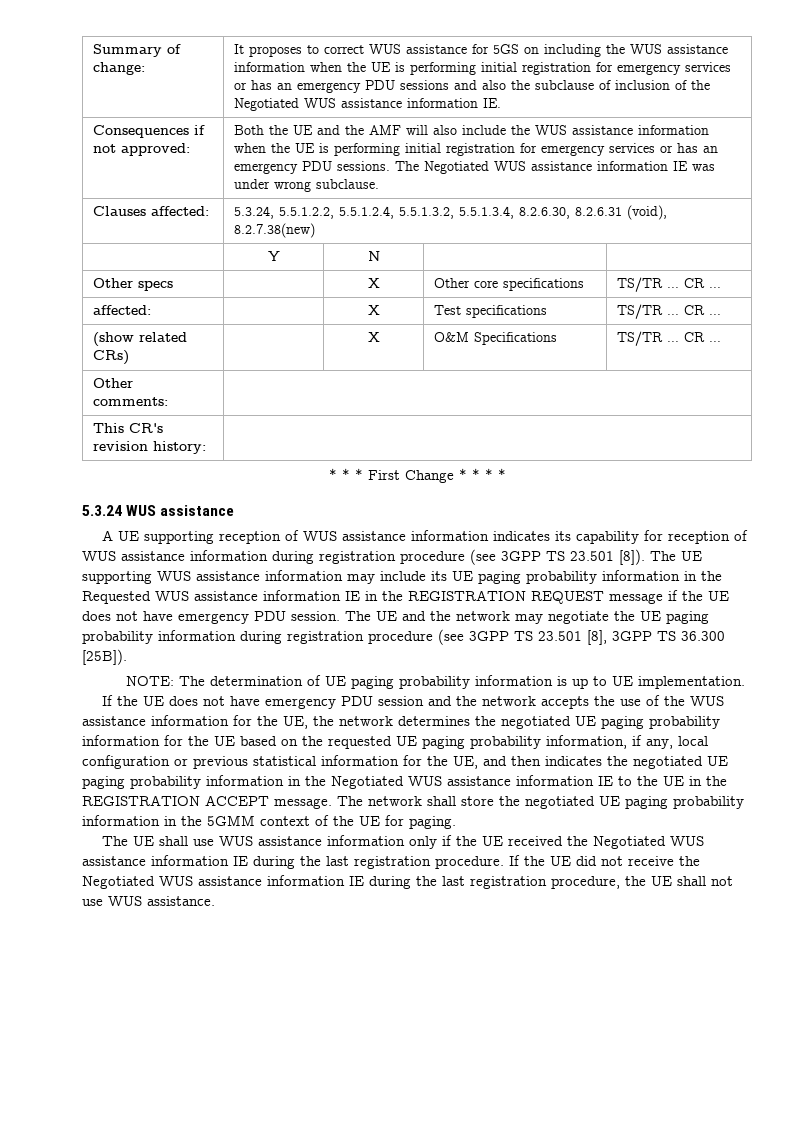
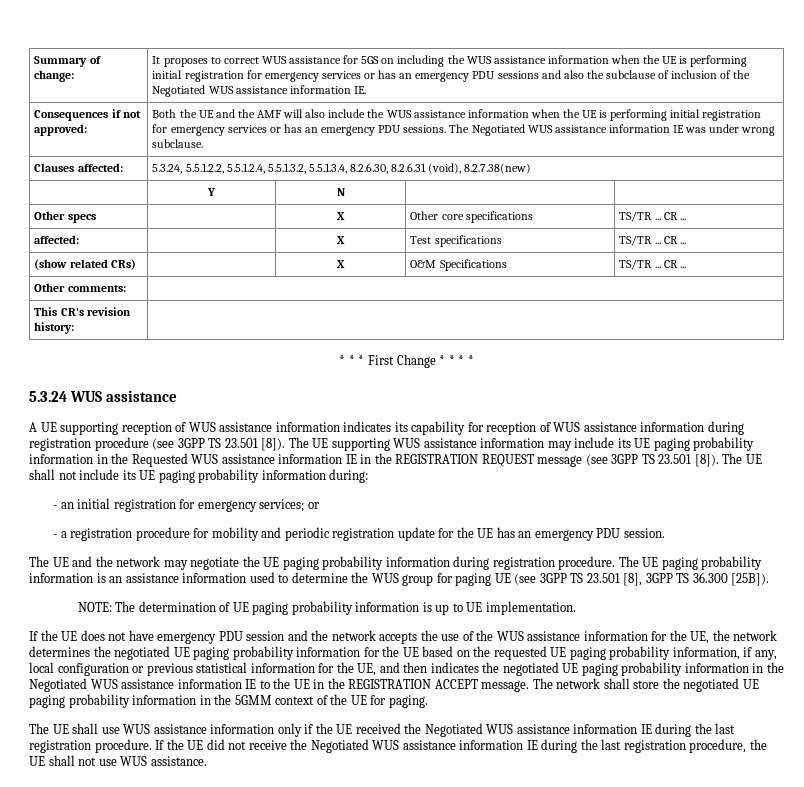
- The UE supporting WUS assistance information may include its UE paging probability information in the Requested WUS assistance information IE in the REGISTRATION REQUEST message if the UE does not have emergency PDU session. The UE and the network may negotiate the UE paging probability information during registration procedure (see 3GPP TS 23.501 [8], 3GPP TS 36.300 [25B]).
+ The UE supporting WUS assistance information may include its UE paging probability information in the Requested WUS assistance information IE in the REGISTRATION REQUEST message (see 3GPP TS 23.501 [8]). The UE shall not include its UE paging probability information during:
+ - an initial registration for emergency services; or
+ - a registration procedure for mobility and periodic registration update for the UE has an emergency PDU session.
+ The UE and the network may negotiate the UE paging probability information during registration procedure. The UE paging probability information is an assistance information used to determine the WUS group for paging UE (see 3GPP TS 23.501 [8], 3GPP TS 36.300 [25B]).

